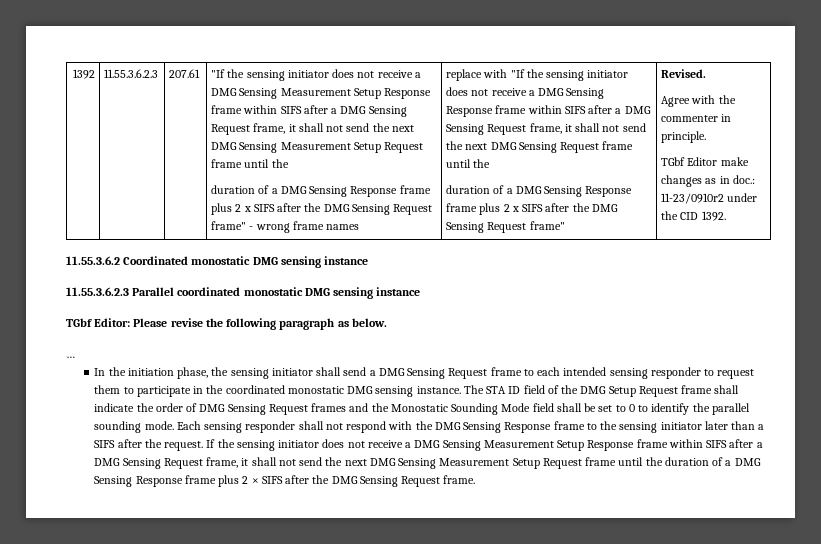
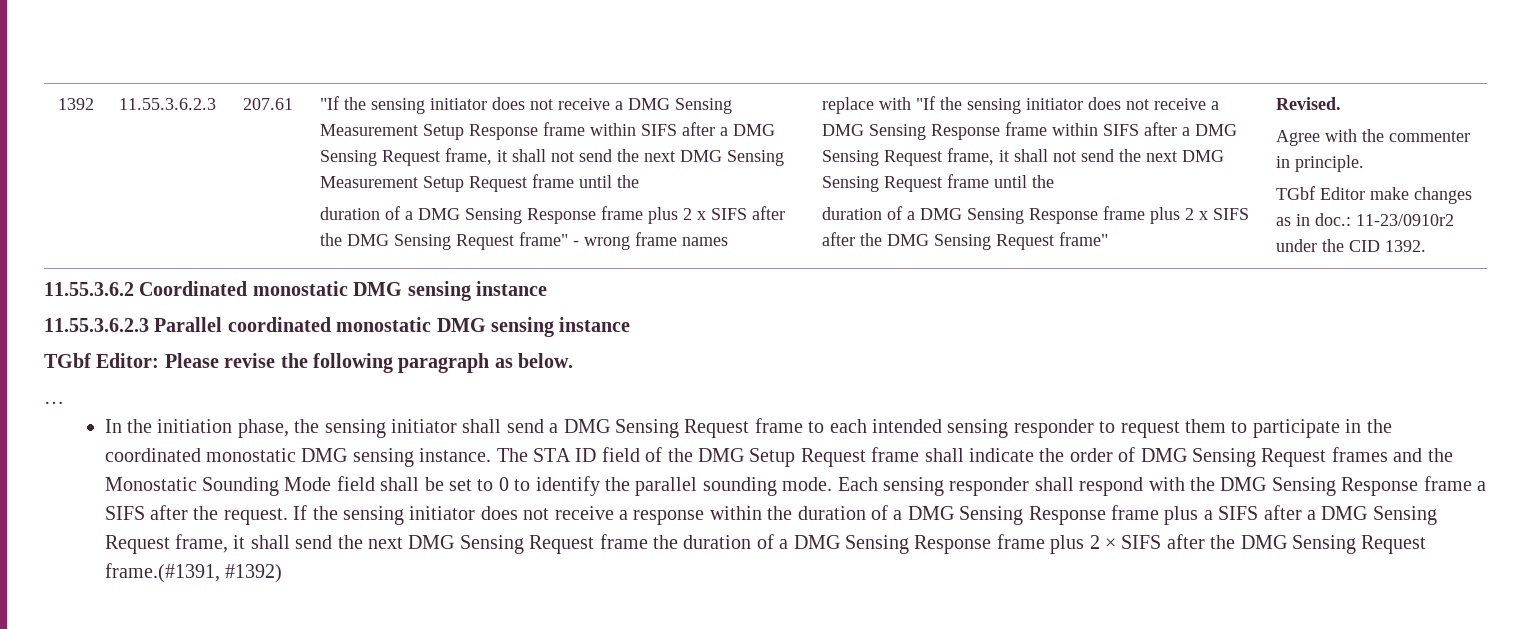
- Each sensing responder shall not respond with the DMG Sensing Response frame to the sensing initiator later than a SIFS after the request.
+ Each sensing responder shall respond with the DMG Sensing Response frame a SIFS after the request.
- If the sensing initiator does not receive a DMG Sensing Measurement Setup Response frame within SIFS after a DMG Sensing Request frame, it shall not send the next DMG Sensing Measurement Setup Request frame until the duration of a DMG Sensing Response frame plus 2 × SIFS after the DMG Sensing Request frame.
+ If the sensing initiator does not receive a response within the duration of a DMG Sensing Response frame plus a SIFS after a DMG Sensing Request frame, it shall send the next DMG Sensing Request frame the duration of a DMG Sensing Response frame plus 2 × SIFS after the DMG Sensing Request frame.(#1391, #1392)

